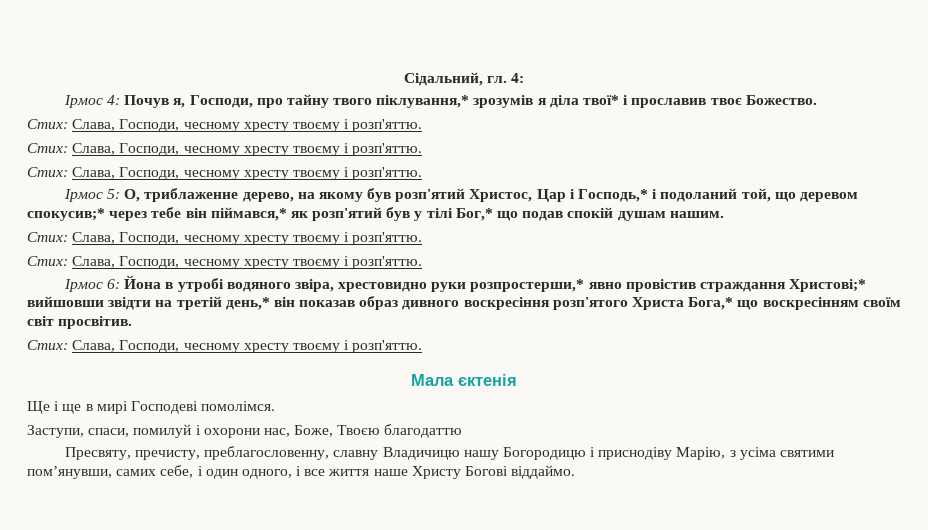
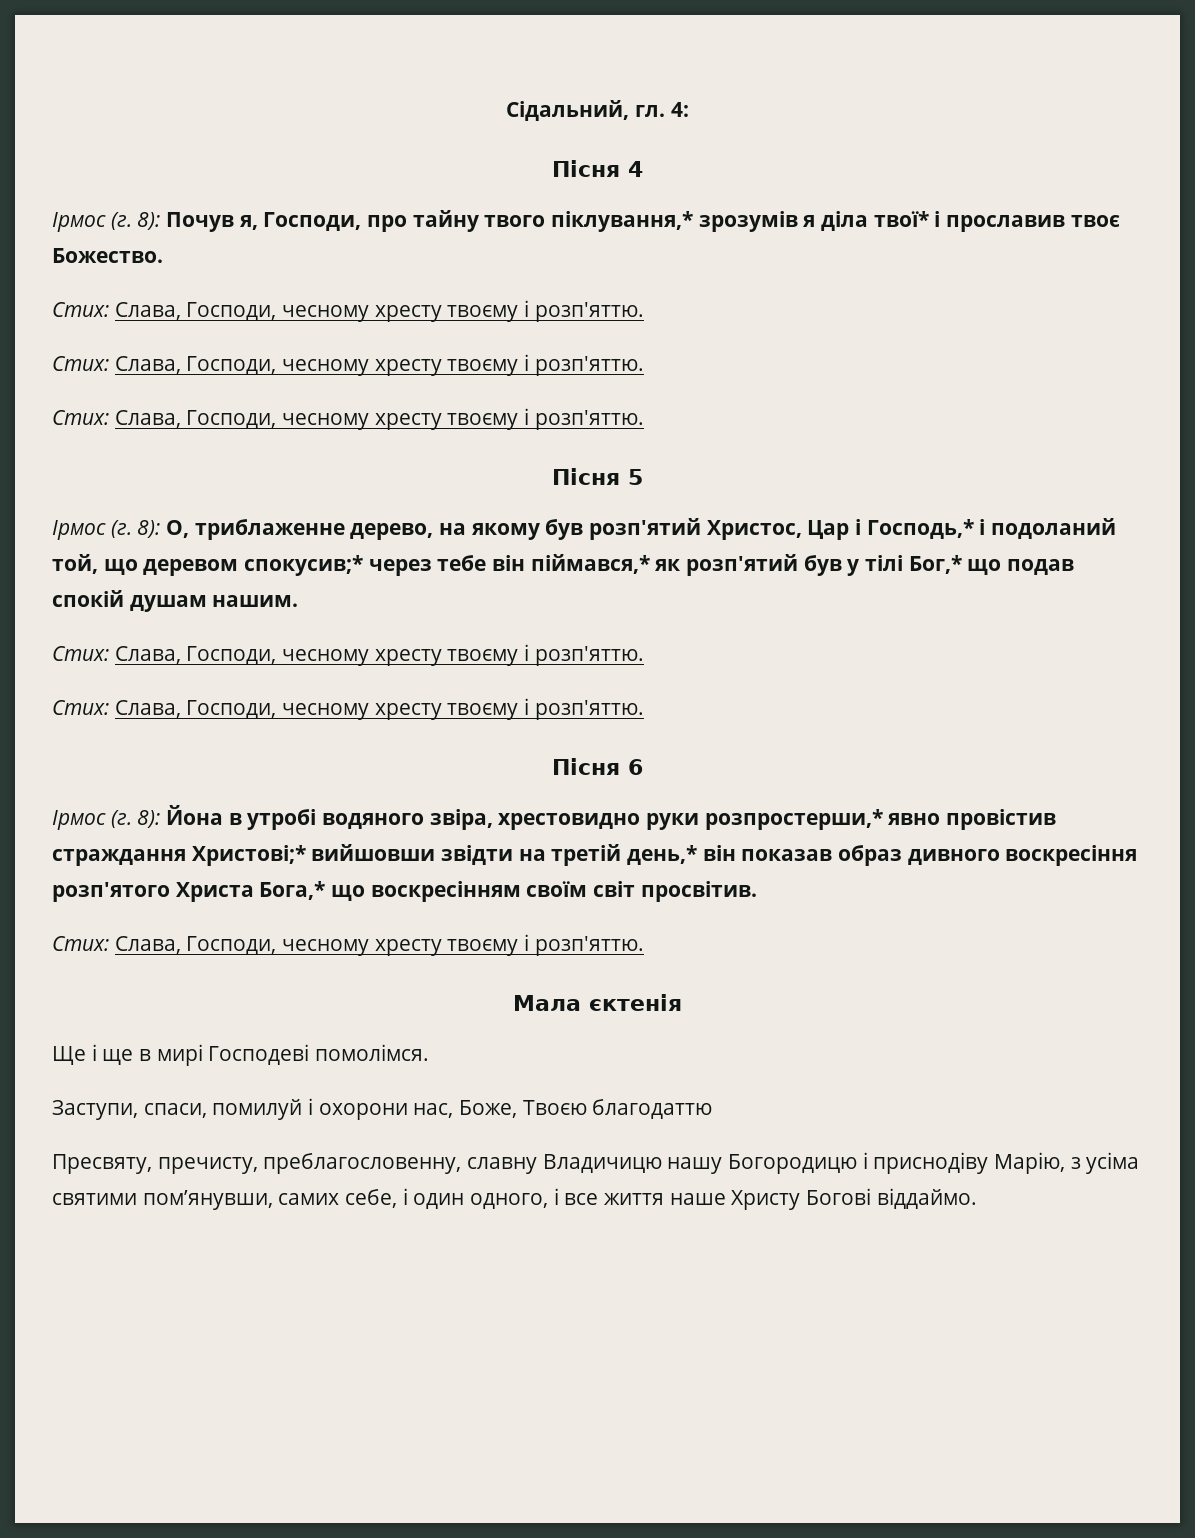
- Ірмос 4: Почув я, Господи, про тайну твого піклування,* зрозумів я діла твої* і прославив твоє Божество.
+ Пісня 4
+ Ірмос (г. 8): Почув я, Господи, про тайну твого піклування,* зрозумів я діла твої* і прославив твоє Божество.
- Ірмос 5: О, триблаженне дерево, на якому був розп'ятий Христос, Цар і Господь,* і подоланий той, що деревом спокусив;* через тебе він піймався,* як розп'ятий був у тілі Бог,* що подав спокій душам нашим.
+ Пісня 5
+ Ірмос (г. 8): О, триблаженне дерево, на якому був розп'ятий Христос, Цар і Господь,* і подоланий той, що деревом спокусив;* через тебе він піймався,* як розп'ятий був у тілі Бог,* що подав спокій душам нашим.
- Ірмос 6: Йона в утробі водяного звіра, хрестовидно руки розпростерши,* явно провістив страждання Христові;* вийшовши звідти на третій день,* він показав образ дивного воскресіння розп'ятого Христа Бога,* що воскресінням своїм світ просвітив.
+ Пісня 6
+ Ірмос (г. 8): Йона в утробі водяного звіра, хрестовидно руки розпростерши,* явно провістив страждання Христові;* вийшовши звідти на третій день,* він показав образ дивного воскресіння розп'ятого Христа Бога,* що воскресінням своїм світ просвітив.

